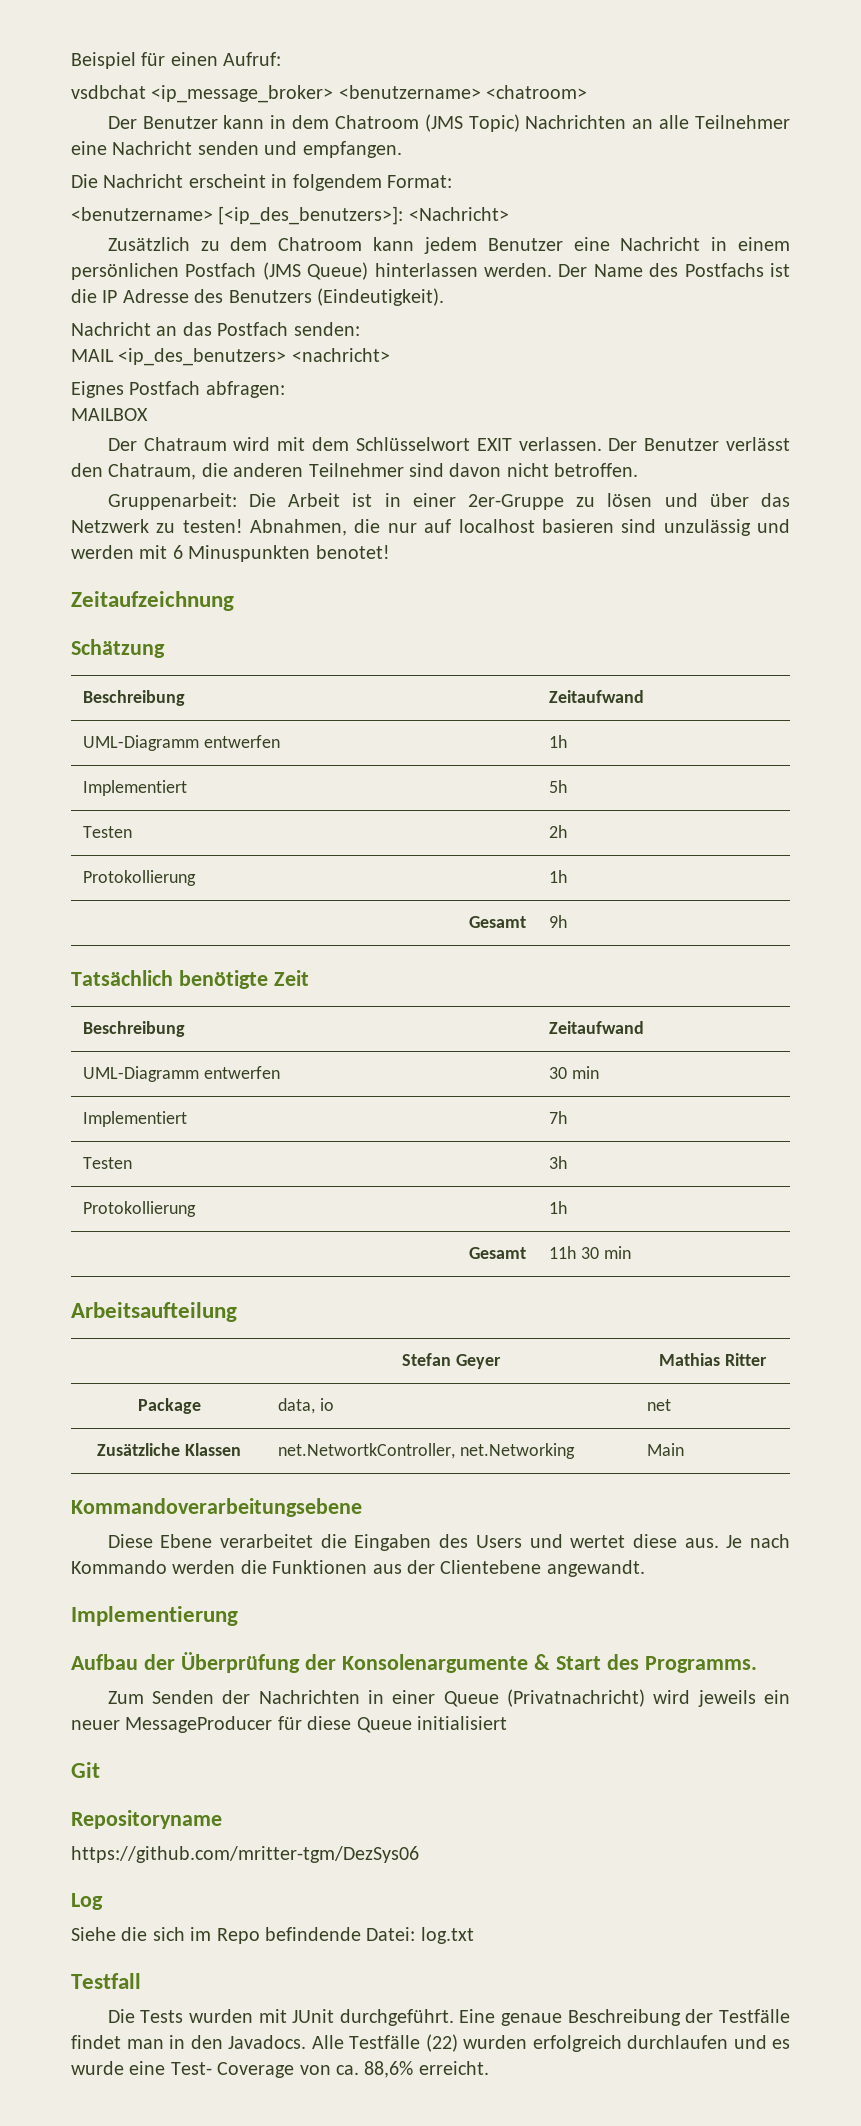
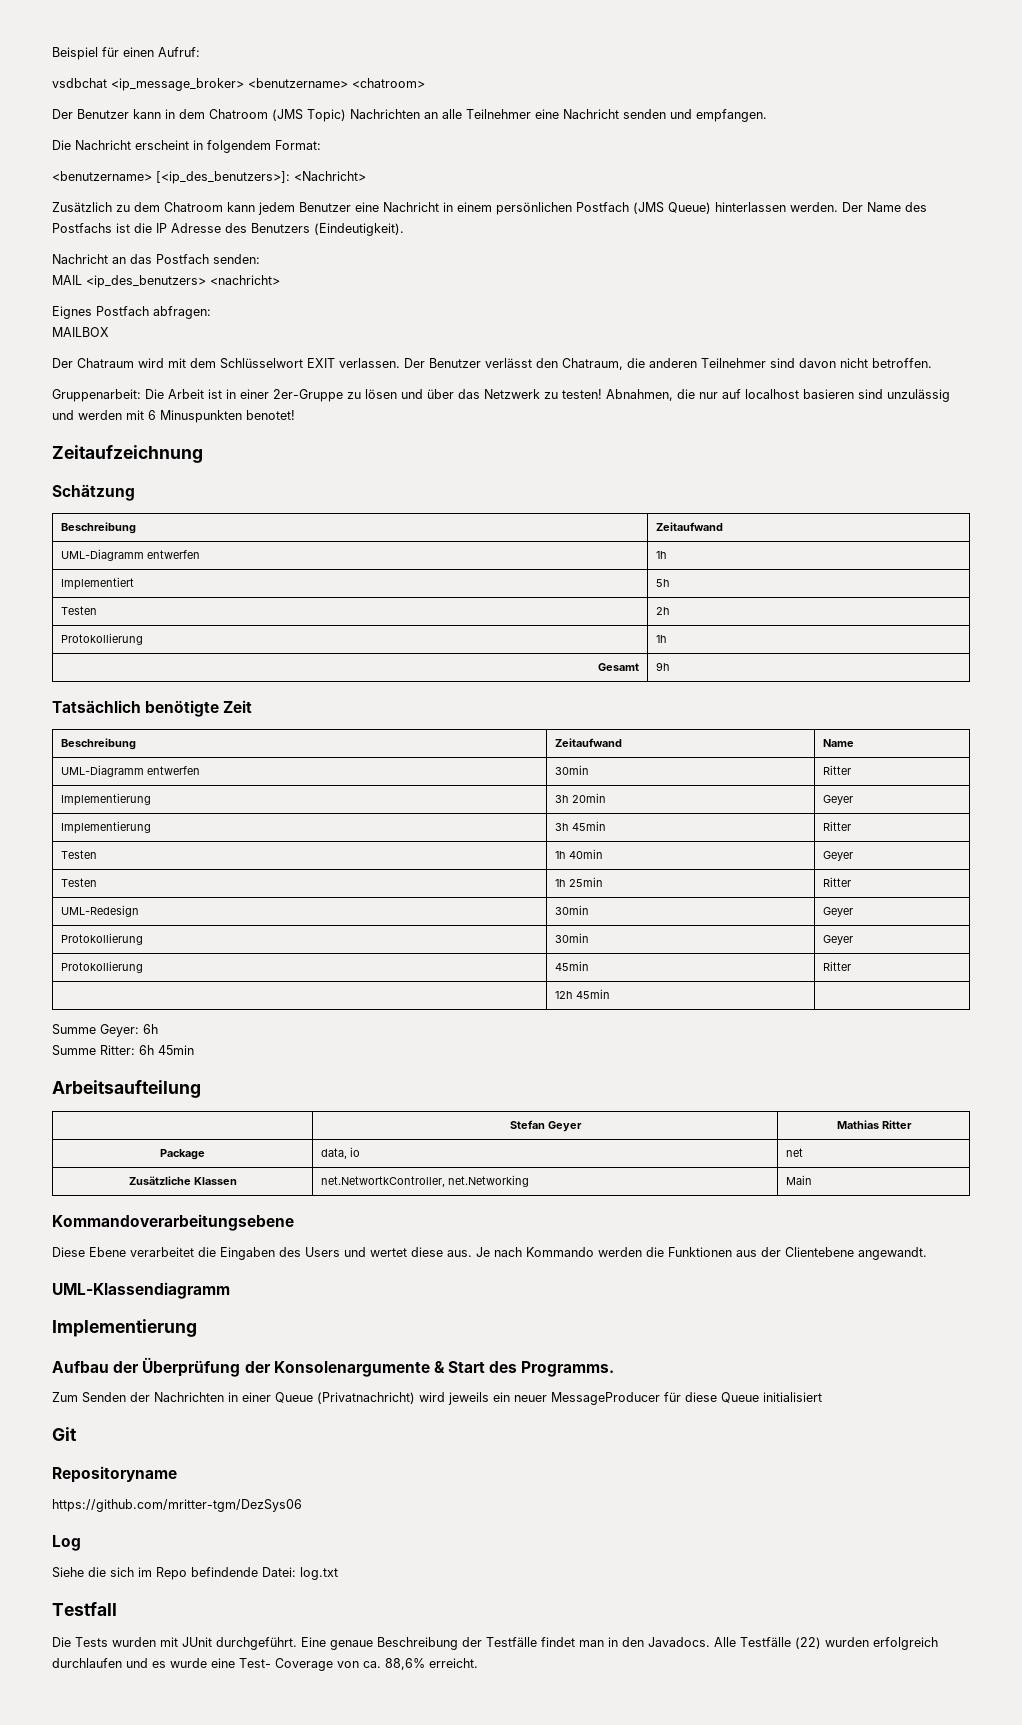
  Tatsächlich benötigte Zeit
- Beschreibung | Zeitaufwand
- UML-Diagramm entwerfen | 30 min
- Implementiert | 7h
- Testen | 3h
- Protokollierung | 1h
- Gesamt | 11h 30 min
+ Beschreibung | Zeitaufwand | Name
+ UML-Diagramm entwerfen | 30min | Ritter
+ Implementierung | 3h 20min | Geyer
+ Implementierung | 3h 45min | Ritter
+ Testen | 1h 40min | Geyer
+ Testen | 1h 25min | Ritter
+ UML-Redesign | 30min | Geyer
+ Protokollierung | 30min | Geyer
+ Protokollierung | 45min | Ritter
+ | 12h 45min |
+ Summe Geyer: 6h
+ Summe Ritter: 6h 45min
+ UML-Klassendiagramm

